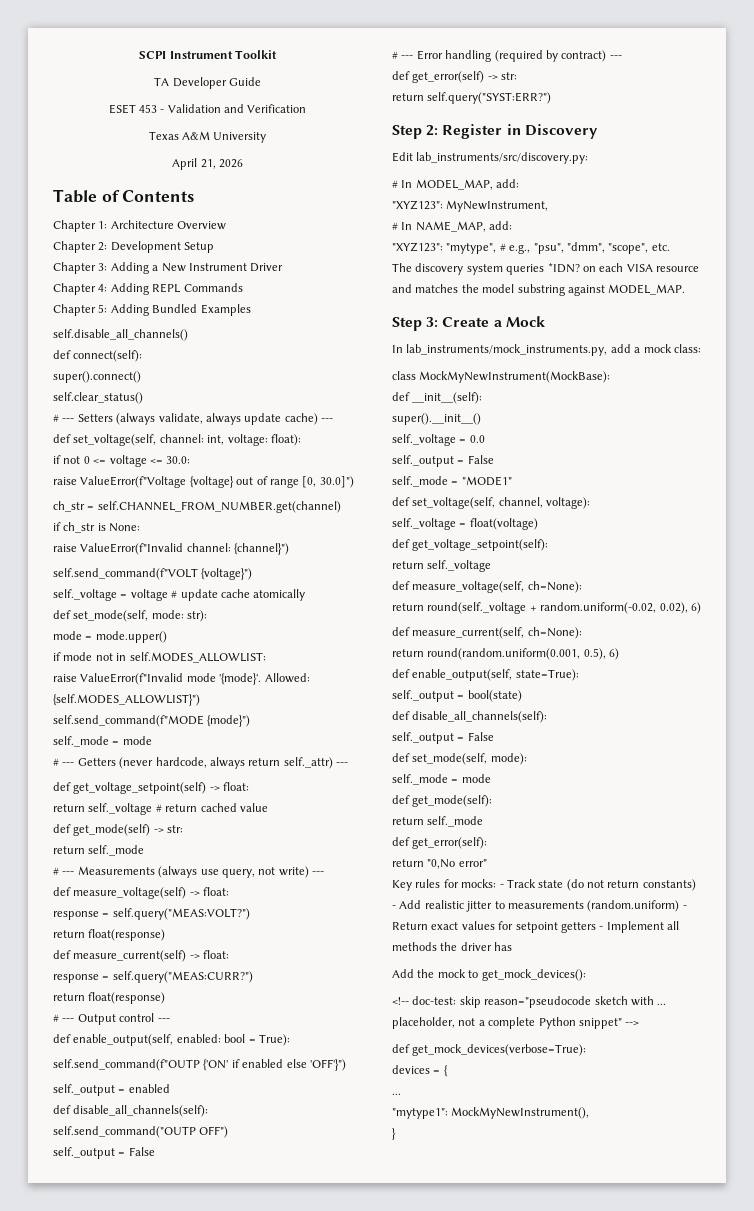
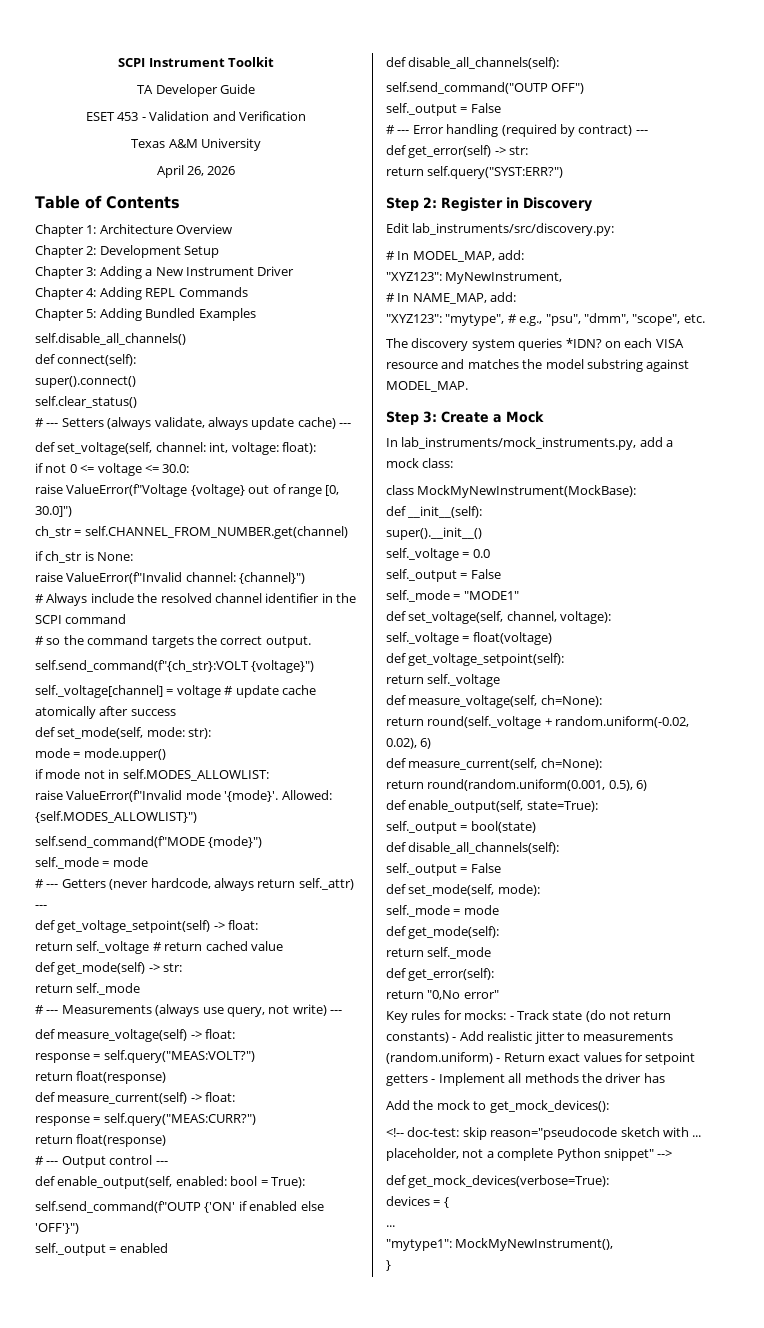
- April 21, 2026
+ April 26, 2026
- self.send_command(f"VOLT {voltage}")
+ # Always include the resolved channel identifier in the SCPI command
+ # so the command targets the correct output.
+ self.send_command(f"{ch_str}:VOLT {voltage}")
- self._voltage = voltage # update cache atomically
+ self._voltage[channel] = voltage # update cache atomically after success

